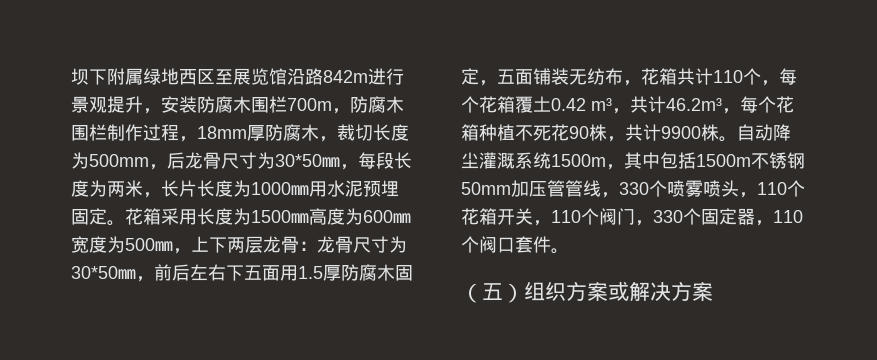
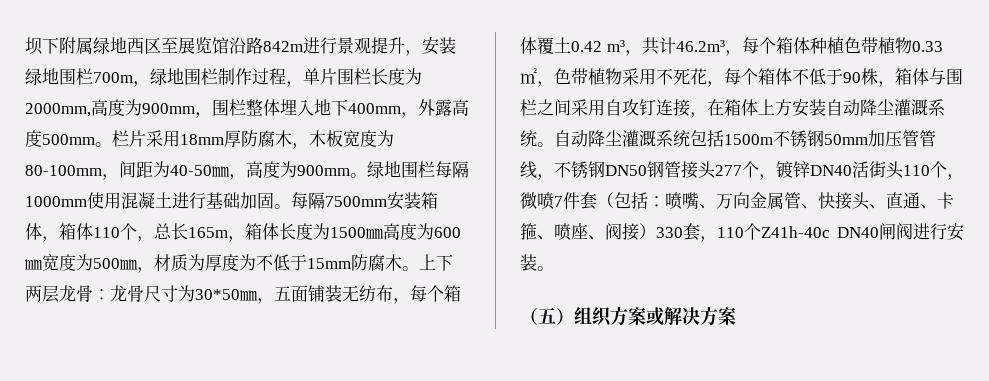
- 坝下附属绿地西区至展览馆沿路842m进行景观提升，安装防腐木围栏700m，防腐木围栏制作过程，18mm厚防腐木，裁切长度为500mm，后龙骨尺寸为30*50㎜，每段长度为两米，长片长度为1000㎜用水泥预埋固定。花箱采用长度为1500㎜高度为600㎜宽度为500㎜，上下两层龙骨：龙骨尺寸为30*50㎜，前后左右下五面用1.5厚防腐木固定，五面铺装无纺布，花箱共计110个，每个花箱覆土0.42 m³，共计46.2m³，每个花箱种植不死花90株，共计9900株。
+ 坝下附属绿地西区至展览馆沿路842m进行景观提升，安装绿地围栏700m，绿地围栏制作过程，单片围栏长度为2000mm,高度为900mm，围栏整体埋入地下400mm，外露高度500mm。栏片采用18mm厚防腐木，木板宽度为80-100mm，间距为40-50㎜，高度为900mm。绿地围栏每隔1000mm使用混凝土进行基础加固。每隔7500mm安装箱体，箱体110个，总长165m，箱体长度为1500㎜高度为600㎜宽度为500㎜，材质为厚度为不低于15mm防腐木。上下两层龙骨：龙骨尺寸为30*50㎜，五面铺装无纺布，每个箱体覆土0.42 m³，共计46.2m³，每个箱体种植色带植物0.33㎡，色带植物采用不死花，每个箱体不低于90株，箱体与围栏之间采用自攻钉连接，在箱体上方安装自动降尘灌溉系统。
- 自动降尘灌溉系统1500m，其中包括1500m不锈钢50mm加压管管线，330个喷雾喷头，110个花箱开关，110个阀门，330个固定器，110个阀口套件。
+ 自动降尘灌溉系统包括1500m不锈钢50mm加压管管线，不锈钢DN50钢管接头277个，镀锌DN40活街头110个，微喷7件套（包括：喷嘴、万向金属管、快接头、直通、卡箍、喷座、阀接）330套，110个Z41h-40c DN40闸阀进行安装。

